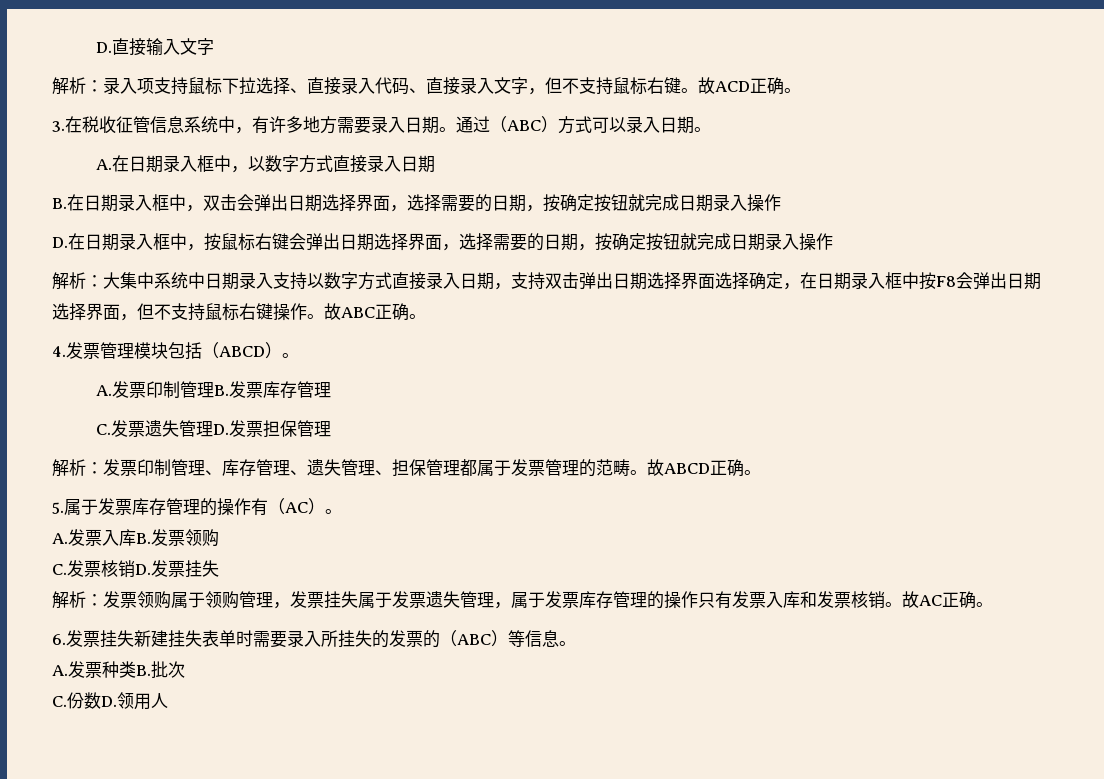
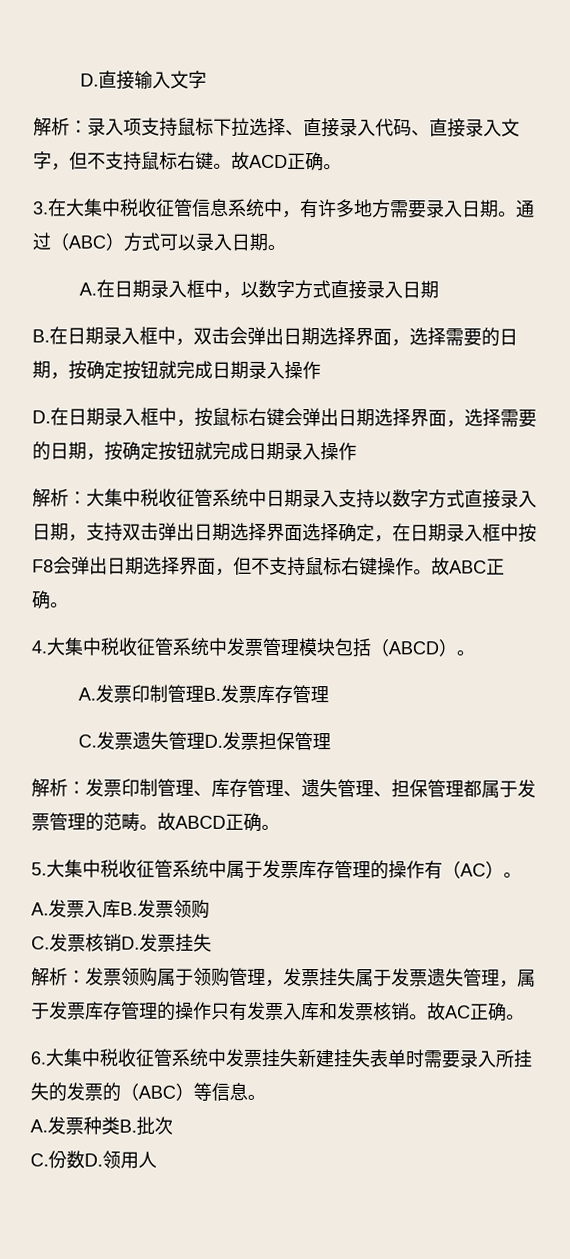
- 3.在税收征管信息系统中，有许多地方需要录入日期。
+ 3.在大集中税收征管信息系统中，有许多地方需要录入日期。
- 解析：大集中系统中日期录入支持以数字方式直接录入日期，支持双击弹出日期选择界面选择确定，在日期录入框中按F8会弹出日期选择界面，但不支持鼠标右键操作。
+ 解析：大集中税收征管系统中日期录入支持以数字方式直接录入日期，支持双击弹出日期选择界面选择确定，在日期录入框中按F8会弹出日期选择界面，但不支持鼠标右键操作。
- 4.发票管理模块包括（ABCD）。
+ 4.大集中税收征管系统中发票管理模块包括（ABCD）。
- 5.属于发票库存管理的操作有（AC）。
+ 5.大集中税收征管系统中属于发票库存管理的操作有（AC）。
- 6.发票挂失新建挂失表单时需要录入所挂失的发票的（ABC）等信息。
+ 6.大集中税收征管系统中发票挂失新建挂失表单时需要录入所挂失的发票的（ABC）等信息。

